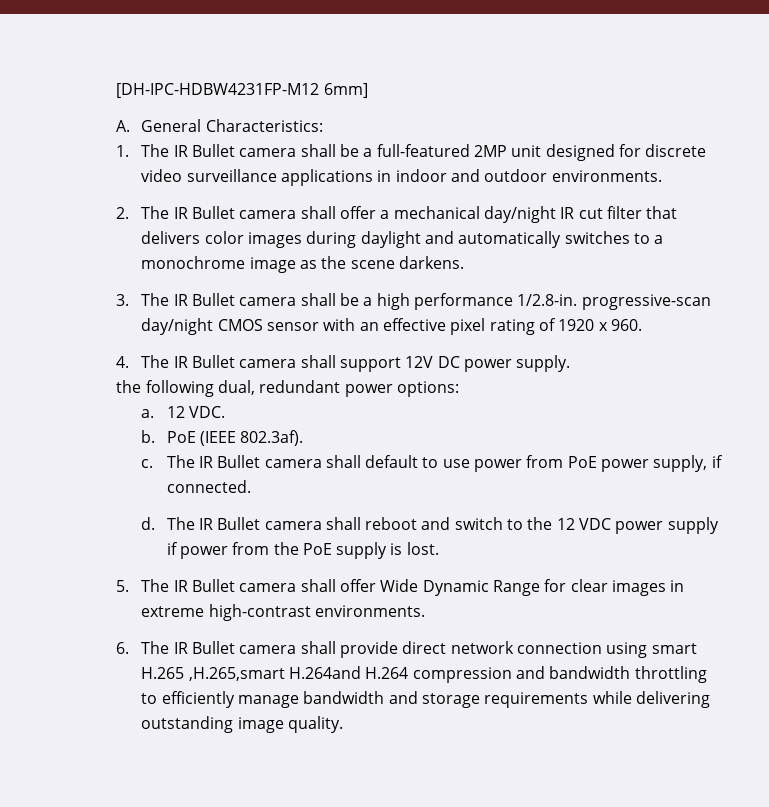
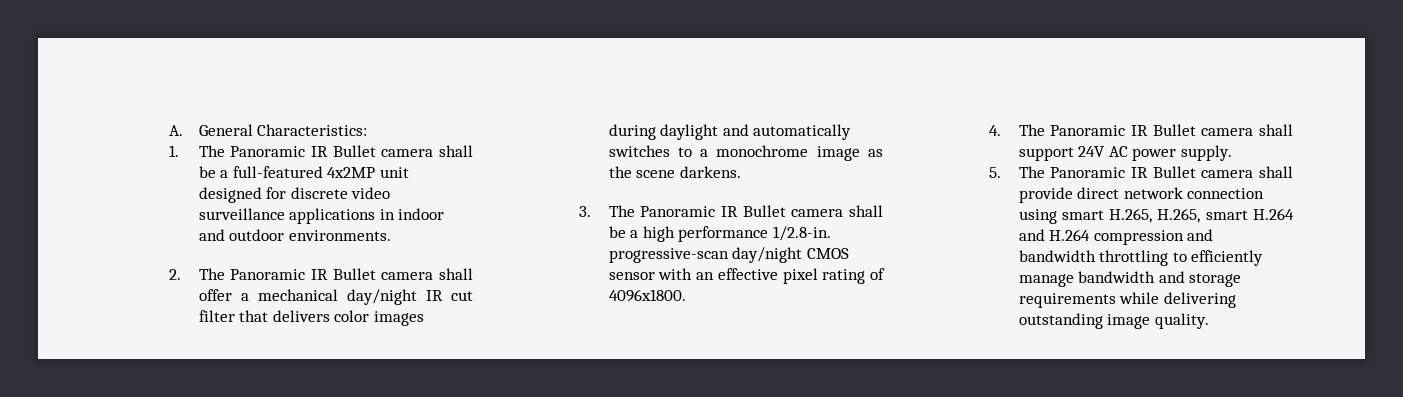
- [DH-IPC-HDBW4231FP-M12 6mm]
- 1. The IR Bullet camera shall be a full-featured 2MP unit designed for discrete video surveillance applications in indoor and outdoor environments.
+ 1. The Panoramic IR Bullet camera shall be a full-featured 4x2MP unit designed for discrete video surveillance applications in indoor and outdoor environments.
- 2. The IR Bullet camera shall offer a mechanical day/night IR cut filter that delivers color images during daylight and automatically switches to a monochrome image as the scene darkens.
+ 2. The Panoramic IR Bullet camera shall offer a mechanical day/night IR cut filter that delivers color images during daylight and automatically switches to a monochrome image as the scene darkens.
- 3. The IR Bullet camera shall be a high performance 1/2.8-in. progressive-scan day/night CMOS sensor with an effective pixel rating of 1920 x 960.
+ 3. The Panoramic IR Bullet camera shall be a high performance 1/2.8-in. progressive-scan day/night CMOS sensor with an effective pixel rating of 4096x1800.
- 4. The IR Bullet camera shall support 12V DC power supply.
+ 4. The Panoramic IR Bullet camera shall support 24V AC power supply.
- the following dual, redundant power options:
- a. 12 VDC.
- b. PoE (IEEE 802.3af).
- c. The IR Bullet camera shall default to use power from PoE power supply, if connected.
- d. The IR Bullet camera shall reboot and switch to the 12 VDC power supply if power from the PoE supply is lost.
- 5. The IR Bullet camera shall offer Wide Dynamic Range for clear images in extreme high-contrast environments.
- 6. The IR Bullet camera shall provide direct network connection using smart H.265 ,H.265,smart H.264and H.264 compression and bandwidth throttling to efficiently manage bandwidth and storage requirements while delivering outstanding image quality.
+ 5. The Panoramic IR Bullet camera shall provide direct network connection using smart H.265, H.265, smart H.264 and H.264 compression and bandwidth throttling to efficiently manage bandwidth and storage requirements while delivering outstanding image quality.

